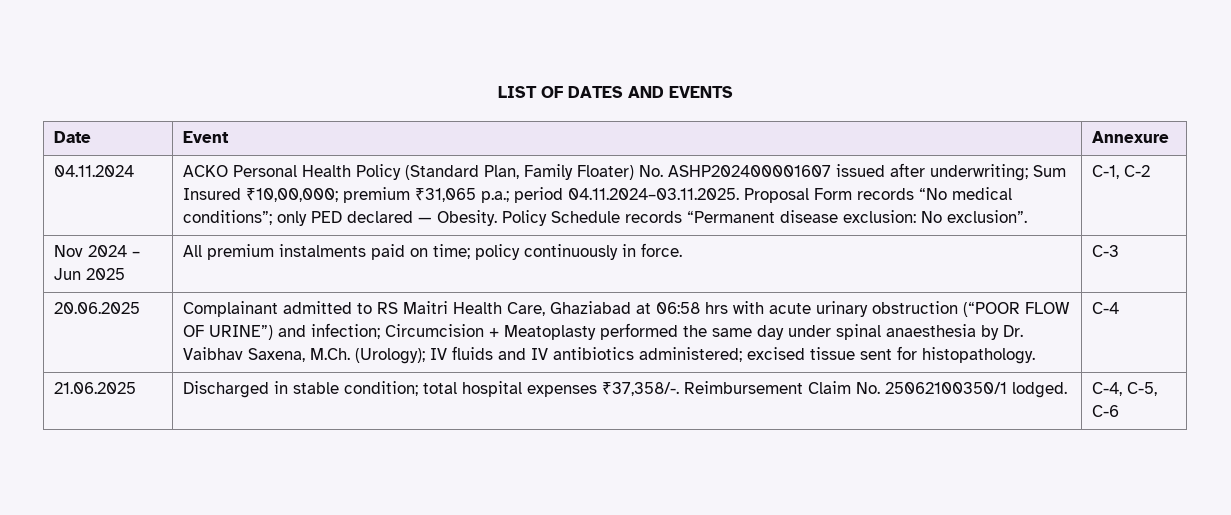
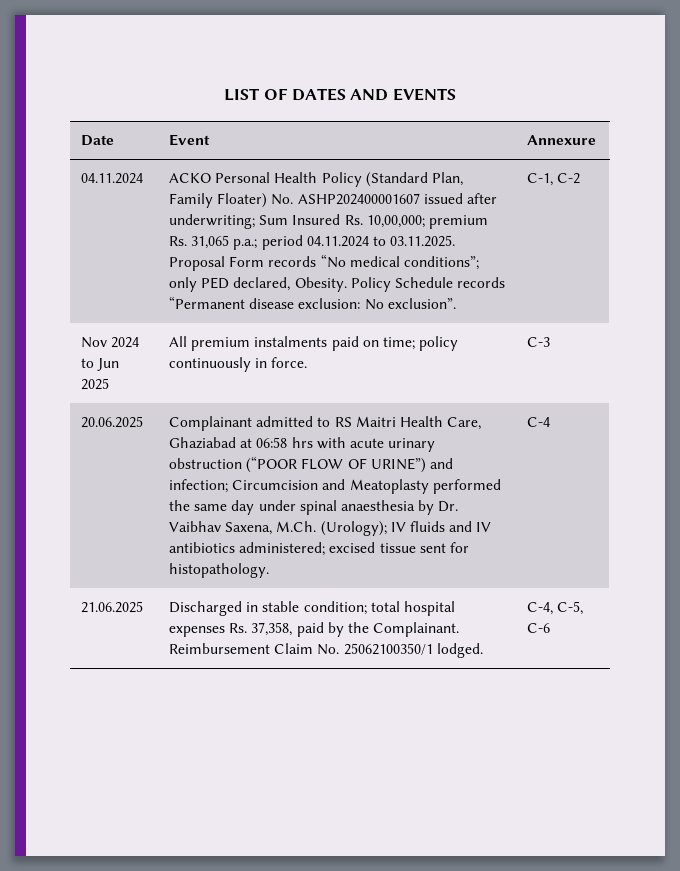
- ACKO Personal Health Policy (Standard Plan, Family Floater) No. ASHP202400001607 issued after underwriting; Sum Insured ₹10,00,000; premium ₹31,065 p.a.; period 04.11.2024–03.11.2025. Proposal Form records “No medical conditions”; only PED declared — Obesity.
+ ACKO Personal Health Policy (Standard Plan, Family Floater) No. ASHP202400001607 issued after underwriting; Sum Insured Rs. 10,00,000; premium Rs. 31,065 p.a.; period 04.11.2024 to 03.11.2025. Proposal Form records “No medical conditions”; only PED declared, Obesity.
- Nov 2024 – Jun 2025 | All premium instalments paid on time; policy continuously in force. | C-3
+ Nov 2024 to Jun 2025 | All premium instalments paid on time; policy continuously in force. | C-3
- Complainant admitted to RS Maitri Health Care, Ghaziabad at 06:58 hrs with acute urinary obstruction (“POOR FLOW OF URINE”) and infection; Circumcision + Meatoplasty performed the same day under spinal anaesthesia by Dr. Vaibhav Saxena, M.Ch. (Urology); IV fluids and IV antibiotics administered; excised tissue sent for histopathology.
+ Complainant admitted to RS Maitri Health Care, Ghaziabad at 06:58 hrs with acute urinary obstruction (“POOR FLOW OF URINE”) and infection; Circumcision and Meatoplasty performed the same day under spinal anaesthesia by Dr. Vaibhav Saxena, M.Ch. (Urology); IV fluids and IV antibiotics administered; excised tissue sent for histopathology.
- 21.06.2025 | Discharged in stable condition; total hospital expenses ₹37,358/-. Reimbursement Claim No. 25062100350/1 lodged. | C-4, C-5, C-6
+ 21.06.2025 | Discharged in stable condition; total hospital expenses Rs. 37,358, paid by the Complainant. Reimbursement Claim No. 25062100350/1 lodged. | C-4, C-5, C-6

